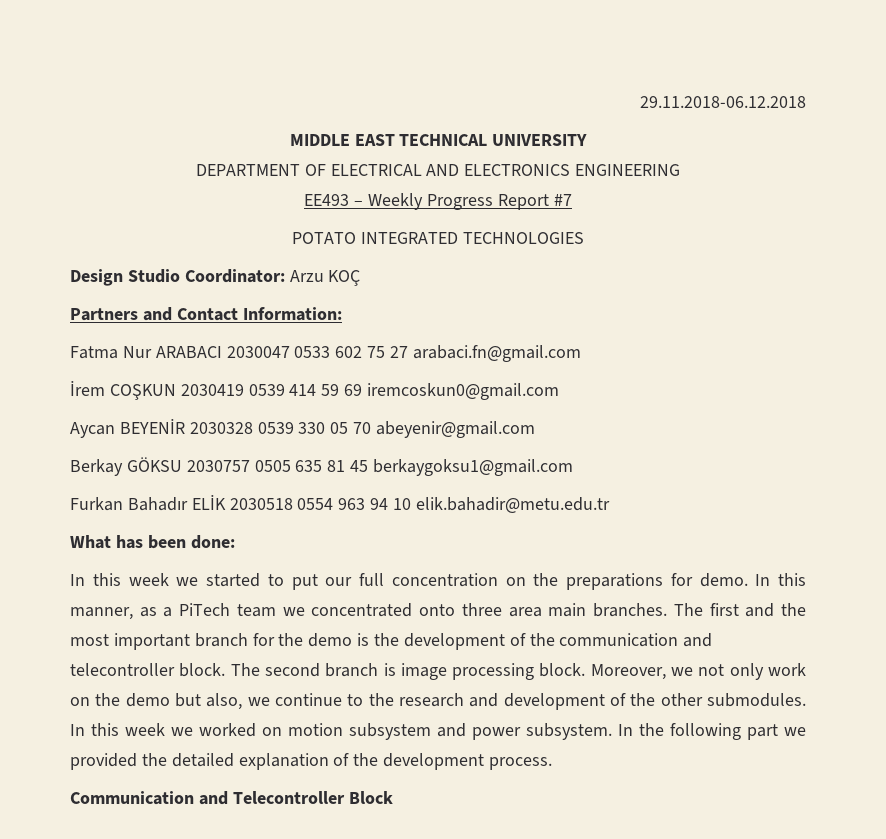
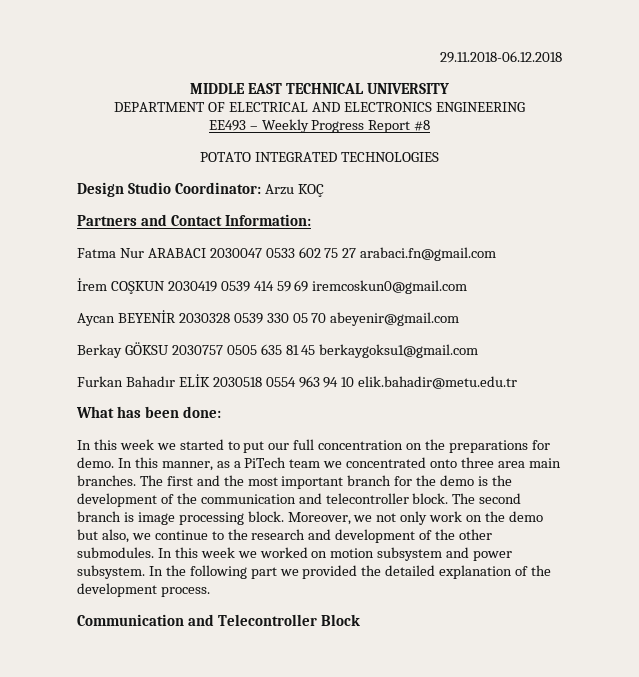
- EE493 – Weekly Progress Report #7
+ EE493 – Weekly Progress Report #8

